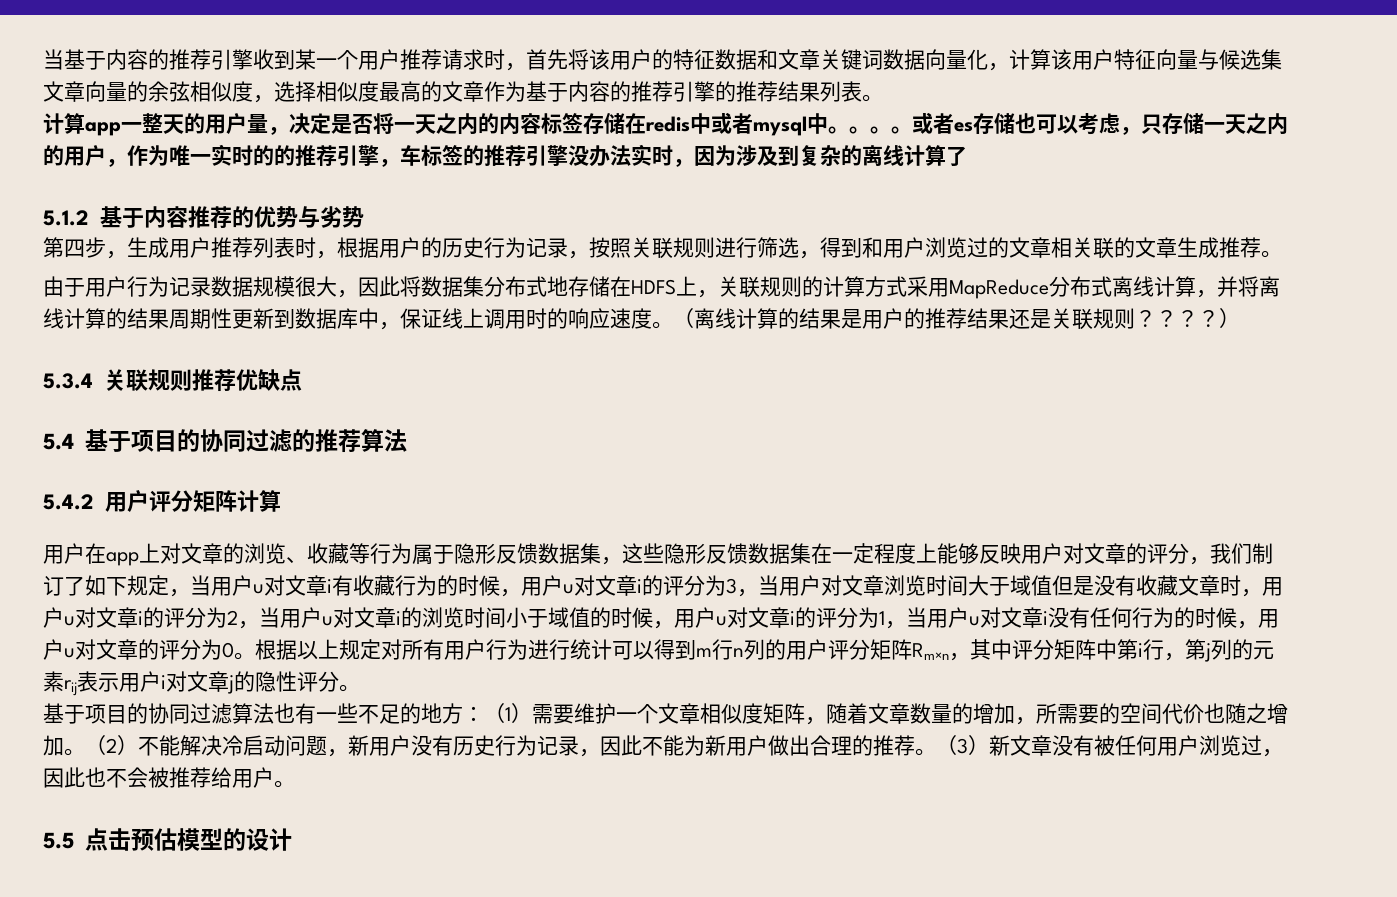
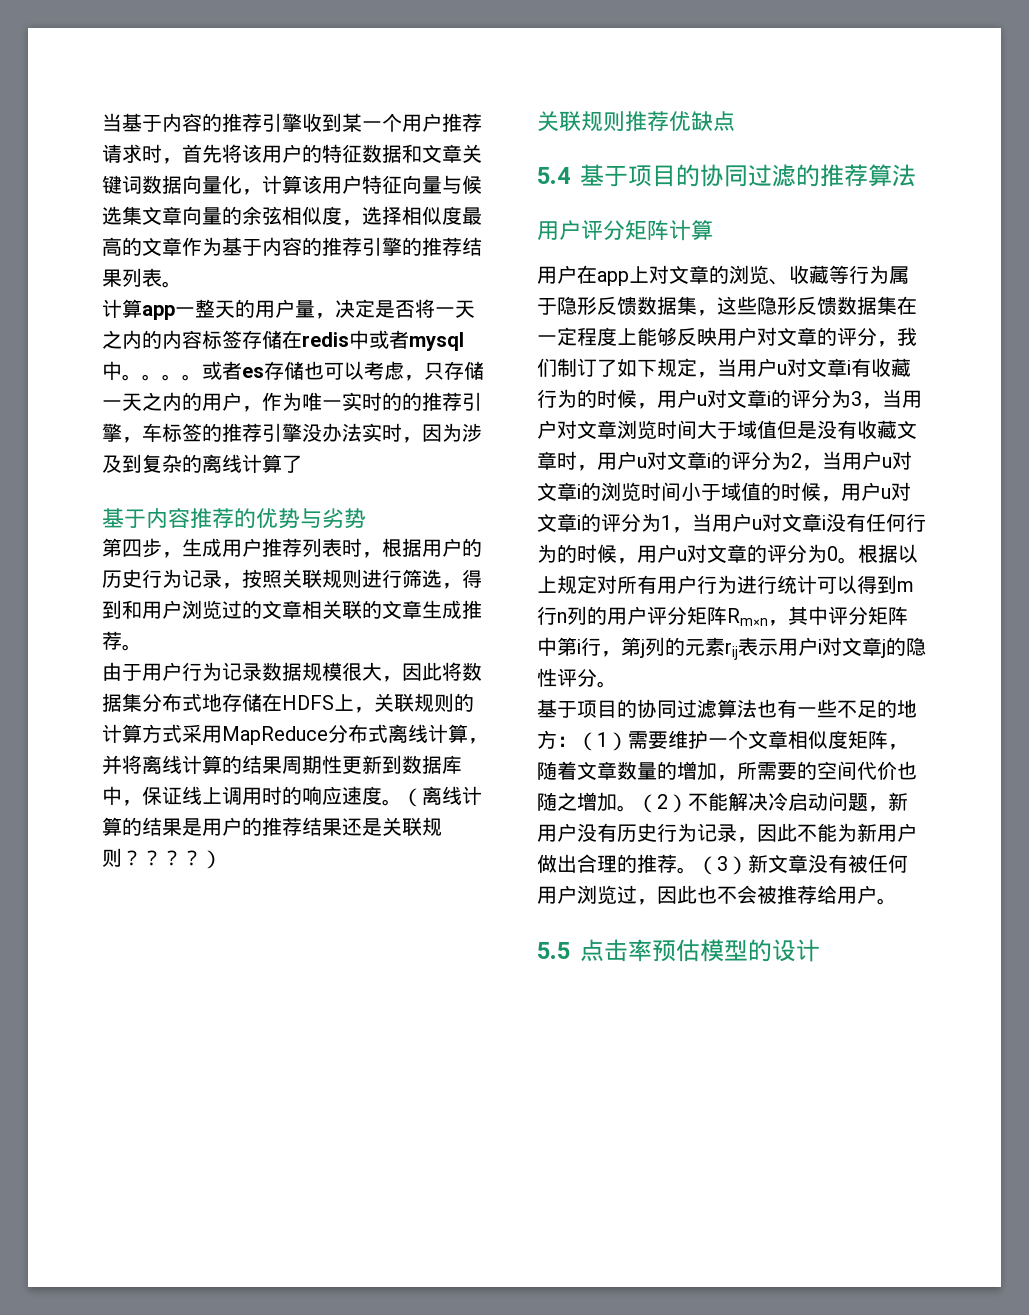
- 5.1.2基于内容推荐的优势与劣势
+ 基于内容推荐的优势与劣势
- 5.3.4关联规则推荐优缺点
+ 关联规则推荐优缺点
- 5.4.2用户评分矩阵计算
+ 用户评分矩阵计算
- 5.5点击预估模型的设计
+ 5.5点击率预估模型的设计

